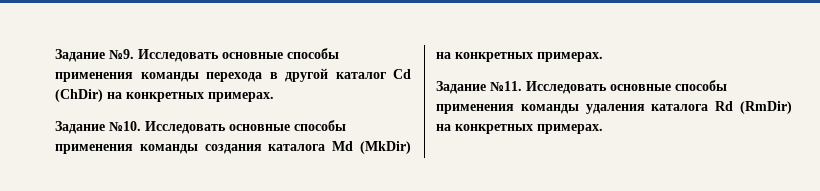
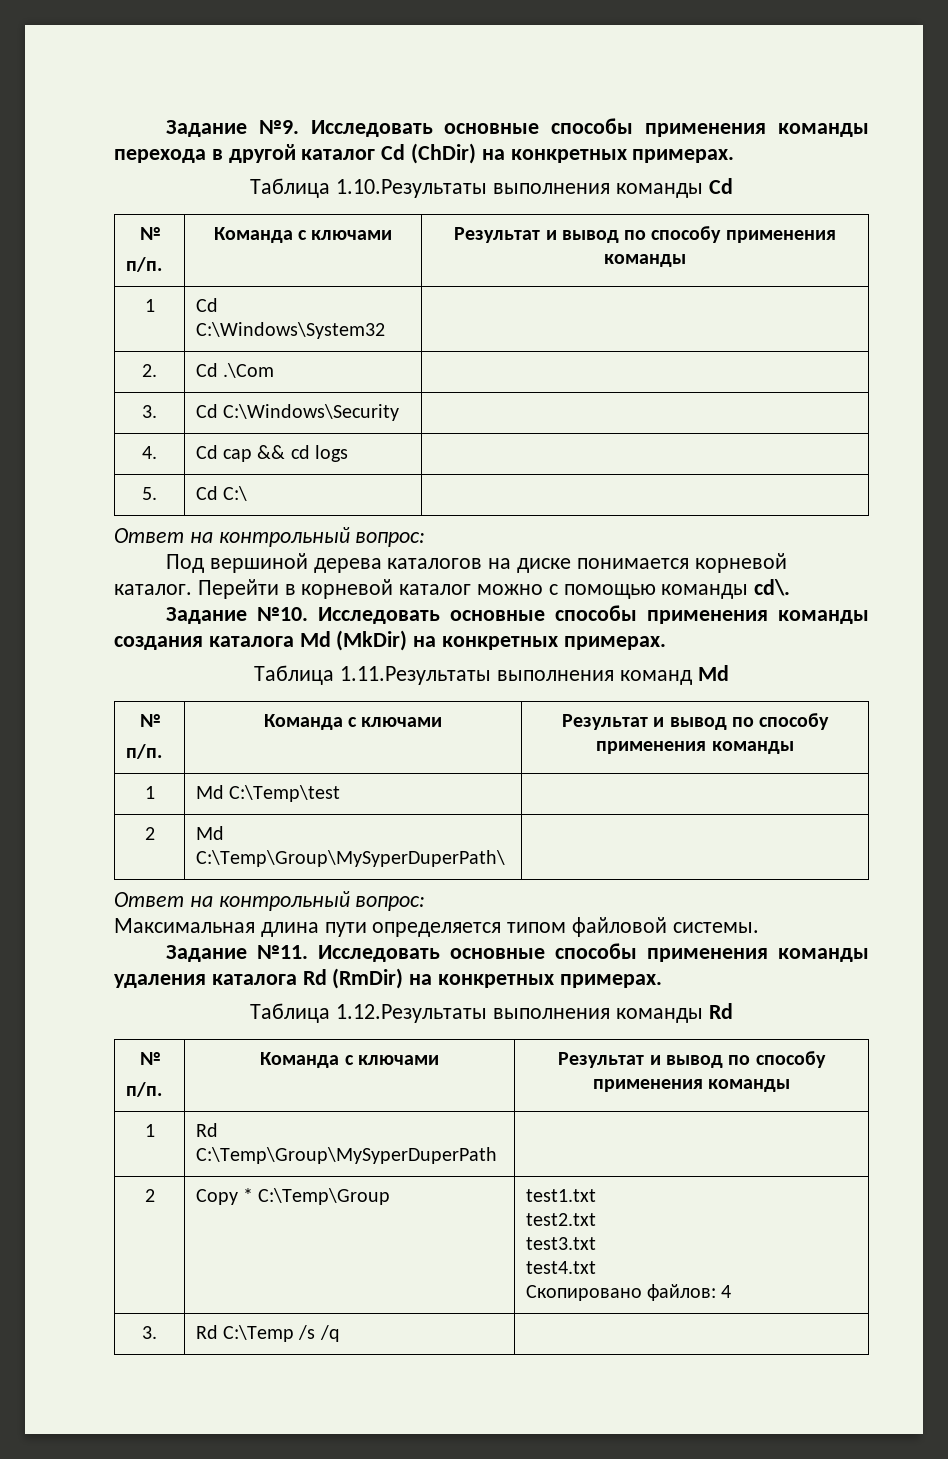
+ Таблица 1.10.Результаты выполнения команды Cd
+ №
+ п/п. | Команда c ключами | Результат и вывод по способу применения команды
+ 1 | Cd C:\Windows\System32 |
+ 2. | Cd .\Com |
+ 3. | Cd C:\Windows\Security |
+ 4. | Cd cap && cd logs |
+ 5. | Cd C:\ |
+ Ответ на контрольный вопрос:
+ Под вершиной дерева каталогов на диске понимается корневой каталог. Перейти в корневой каталог можно с помощью команды cd\.
+ Таблица 1.11.Результаты выполнения команд Md
+ №
+ п/п. | Команда c ключами | Результат и вывод по способу применения команды
+ 1 | Md C:\Temp\test |
+ 2 | Md C:\Temp\Group\MySyperDuperPath\ |
+ Ответ на контрольный вопрос:
+ Максимальная длина пути определяется типом файловой системы.
+ Таблица 1.12.Результаты выполнения команды Rd
+ №
+ п/п. | Команда c ключами | Результат и вывод по способу применения команды
+ 1 | Rd C:\Temp\Group\MySyperDuperPath |
+ 2 | Copy * C:\Temp\Group | test1.txt
+ test2.txt
+ test3.txt
+ test4.txt
+ Скопировано файлов: 4
+ 3. | Rd C:\Temp /s /q |

